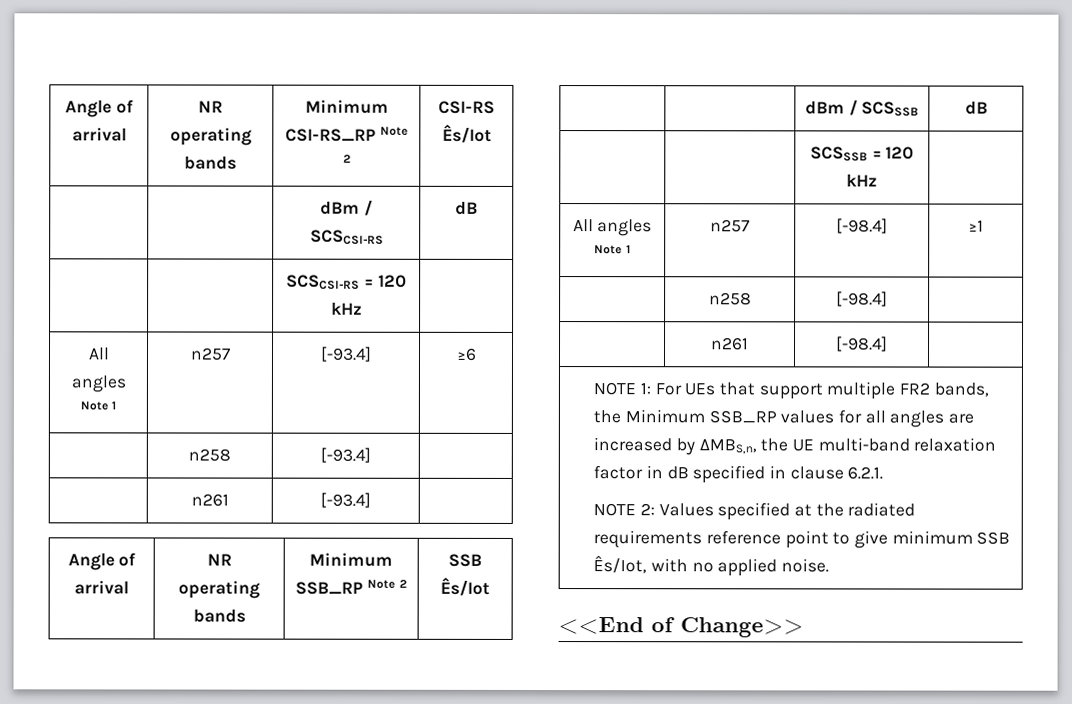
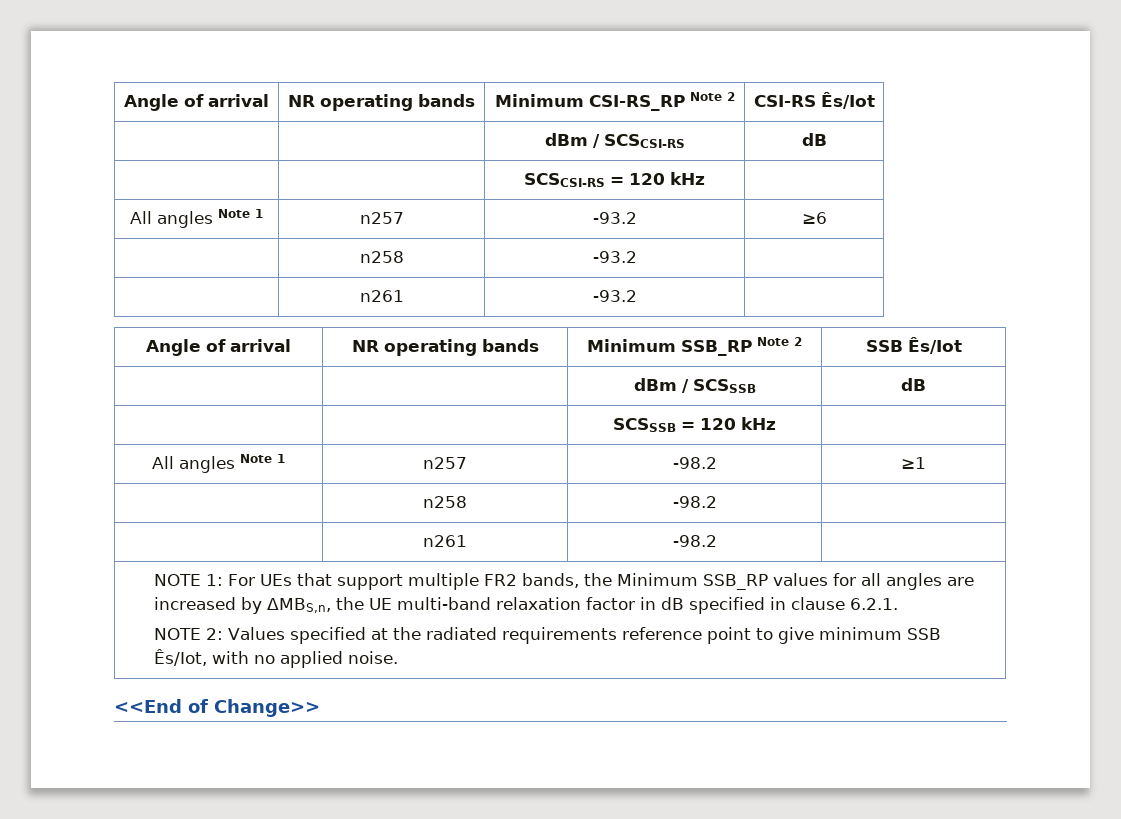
- All angles Note 1 | n257 | [-93.4] | ≥6
+ All angles Note 1 | n257 | -93.2 | ≥6
- | n258 | [-93.4] |
- | n261 | [-93.4] |
+ | n258 | -93.2 |
+ | n261 | -93.2 |
- All angles Note 1 | n257 | [-98.4] | ≥1
+ All angles Note 1 | n257 | -98.2 | ≥1
- | n258 | [-98.4] |
- | n261 | [-98.4] |
+ | n258 | -98.2 |
+ | n261 | -98.2 |

